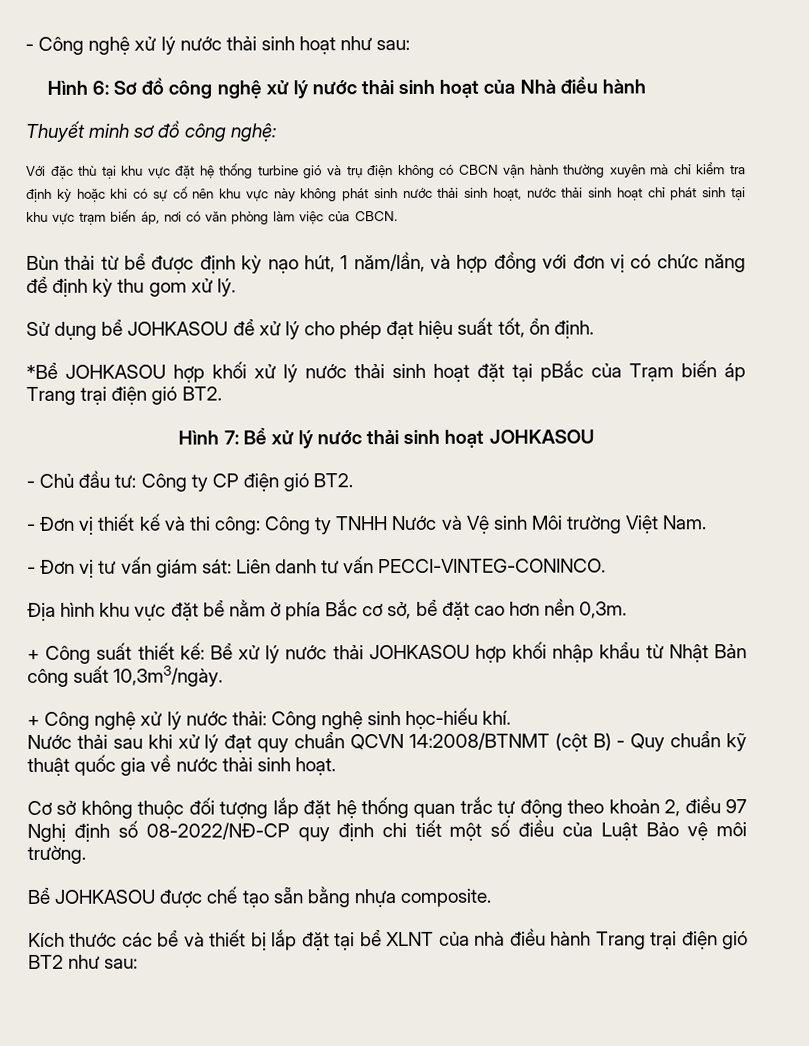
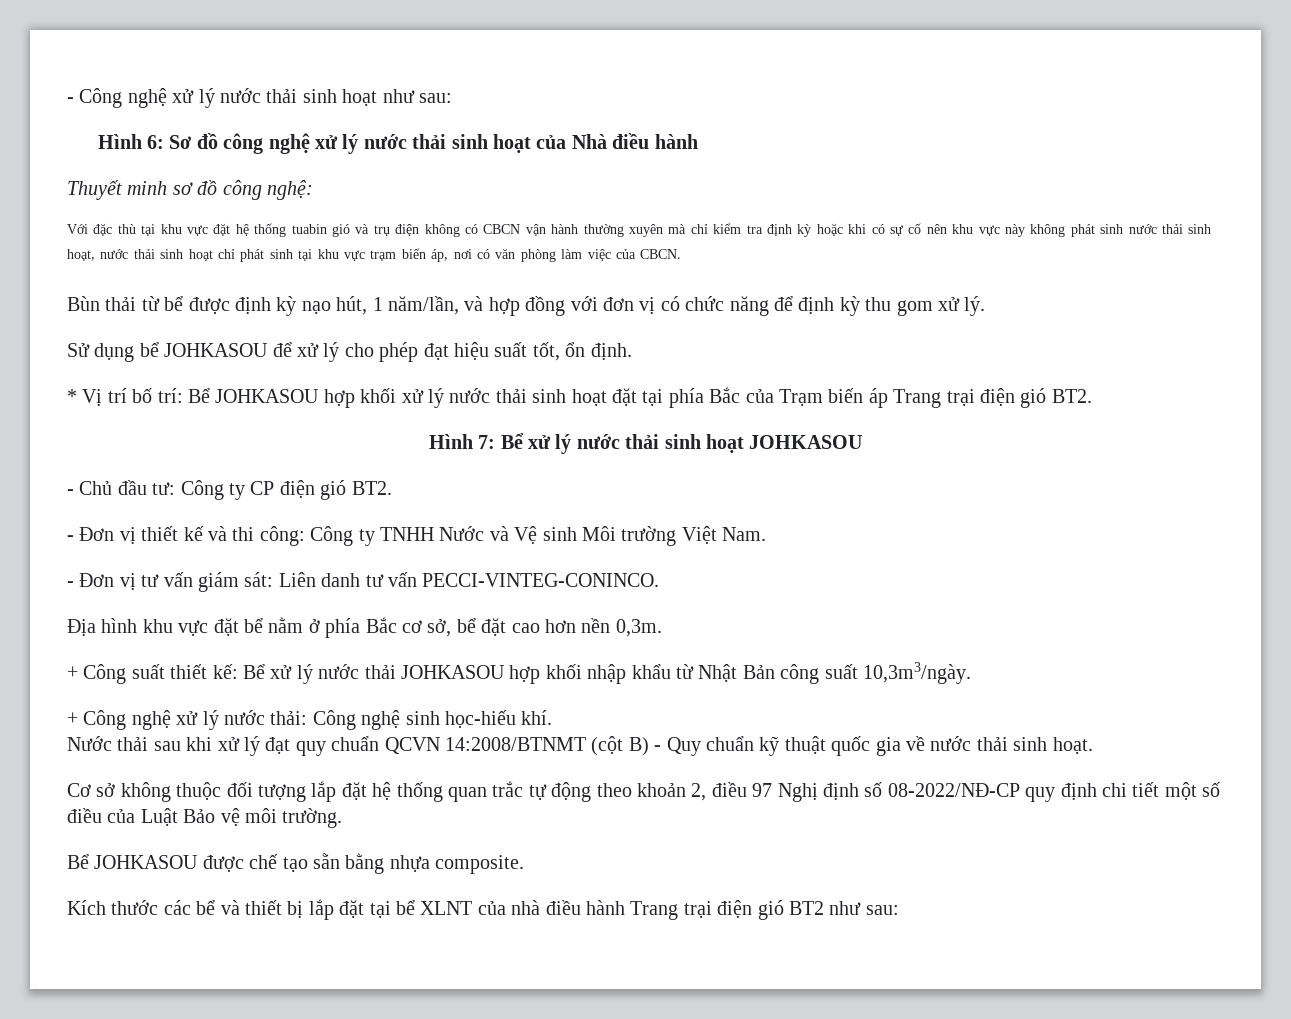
- Với đặc thù tại khu vực đặt hệ thống turbine gió và trụ điện không có CBCN vận hành thường xuyên mà chỉ kiểm tra định kỳ hoặc khi có sự cố nên khu vực này không phát sinh nước thải sinh hoạt, nước thải sinh hoạt chỉ phát sinh tại khu vực trạm biến áp, nơi có văn phòng làm việc của CBCN.
+ Với đặc thù tại khu vực đặt hệ thống tuabin gió và trụ điện không có CBCN vận hành thường xuyên mà chỉ kiểm tra định kỳ hoặc khi có sự cố nên khu vực này không phát sinh nước thải sinh hoạt, nước thải sinh hoạt chỉ phát sinh tại khu vực trạm biến áp, nơi có văn phòng làm việc của CBCN.
- *Bể JOHKASOU hợp khối xử lý nước thải sinh hoạt đặt tại pBắc của Trạm biến áp Trang trại điện gió BT2.
+ * Vị trí bố trí: Bể JOHKASOU hợp khối xử lý nước thải sinh hoạt đặt tại phía Bắc của Trạm biến áp Trang trại điện gió BT2.

